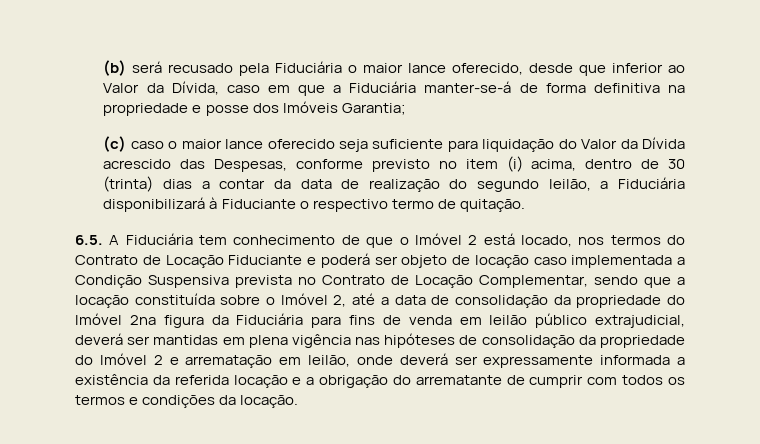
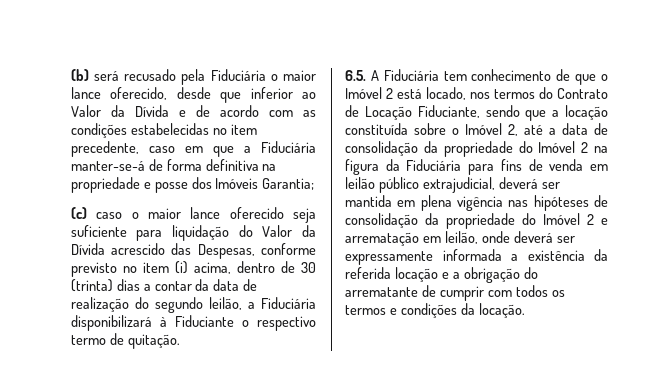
- (b) será recusado pela Fiduciária o maior lance oferecido, desde que inferior ao Valor da Dívida, caso em que a Fiduciária manter-se-á de forma definitiva na propriedade e posse dos Imóveis Garantia;
+ (b) será recusado pela Fiduciária o maior lance oferecido, desde que inferior ao Valor da Dívida e de acordo com as condições estabelecidas no item precedente, caso em que a Fiduciária manter-se-á de forma definitiva na propriedade e posse dos Imóveis Garantia;
- 6.5. A Fiduciária tem conhecimento de que o Imóvel 2 está locado, nos termos do Contrato de Locação Fiduciante e poderá ser objeto de locação caso implementada a Condição Suspensiva prevista no Contrato de Locação Complementar, sendo que a locação constituída sobre o Imóvel 2, até a data de consolidação da propriedade do Imóvel 2na figura da Fiduciária para fins de venda em leilão público extrajudicial, deverá ser mantidas em plena vigência nas hipóteses de consolidação da propriedade do Imóvel 2 e arrematação em leilão, onde deverá ser expressamente informada a existência da referida locação e a obrigação do arrematante de cumprir com todos os termos e condições da locação.
+ 6.5. A Fiduciária tem conhecimento de que o Imóvel 2 está locado, nos termos do Contrato de Locação Fiduciante, sendo que a locação constituída sobre o Imóvel 2, até a data de consolidação da propriedade do Imóvel 2 na figura da Fiduciária para fins de venda em leilão público extrajudicial, deverá ser mantida em plena vigência nas hipóteses de consolidação da propriedade do Imóvel 2 e arrematação em leilão, onde deverá ser expressamente informada a existência da referida locação e a obrigação do arrematante de cumprir com todos os termos e condições da locação.

